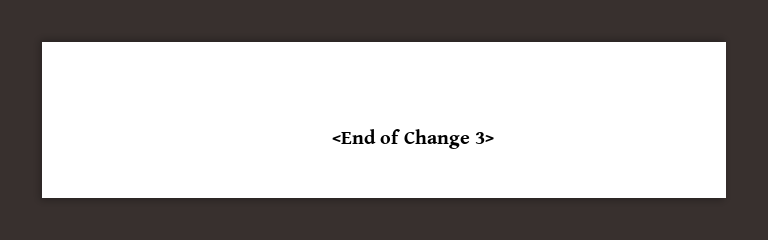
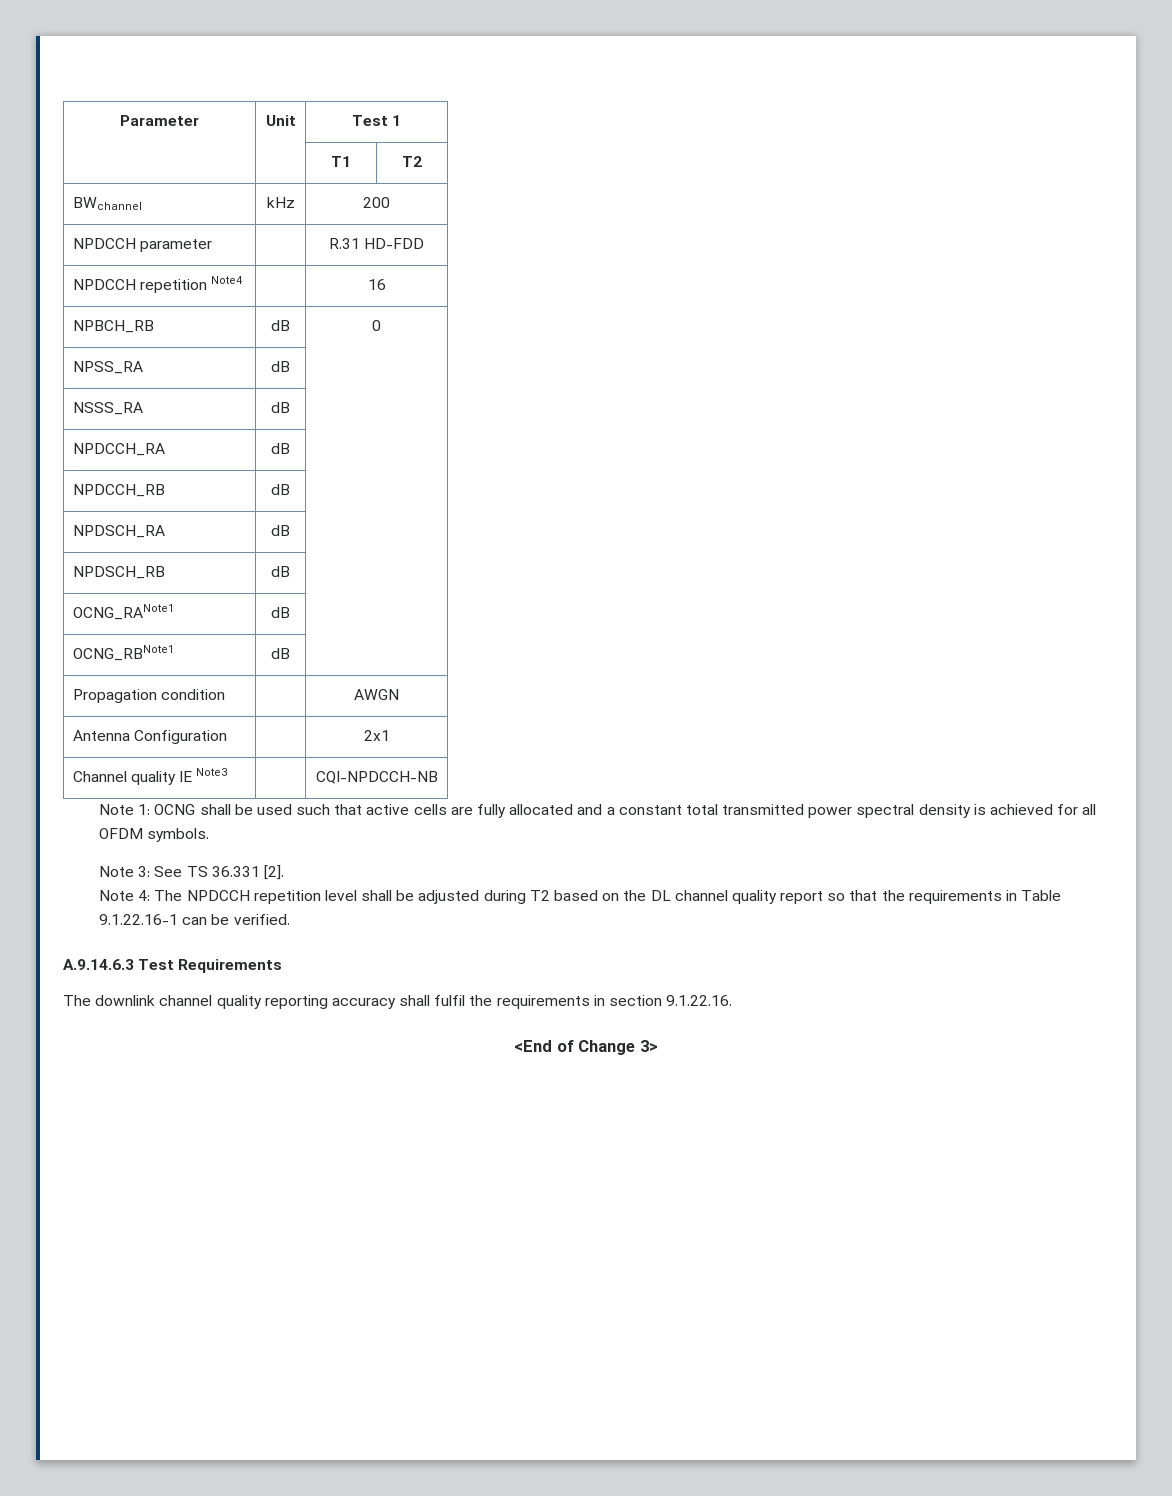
+ Parameter | Unit | Test 1
+ | | T1 | T2
+ BWchannel | kHz | 200
+ NPDCCH parameter | | R.31 HD-FDD
+ NPDCCH repetition Note4 | | 16
+ NPBCH_RB | dB | 0
+ NPSS_RA | dB |
+ NSSS_RA | dB |
+ NPDCCH_RA | dB |
+ NPDCCH_RB | dB |
+ NPDSCH_RA | dB |
+ NPDSCH_RB | dB |
+ OCNG_RANote1 | dB |
+ OCNG_RBNote1 | dB |
+ Propagation condition | | AWGN
+ Antenna Configuration | | 2x1
+ Channel quality IE Note3 | | CQI-NPDCCH-NB
+ Note 1: OCNG shall be used such that active cells are fully allocated and a constant total transmitted power spectral density is achieved for all OFDM symbols.
+ Note 3: See TS 36.331 [2].
+ Note 4: The NPDCCH repetition level shall be adjusted during T2 based on the DL channel quality report so that the requirements in Table 9.1.22.16-1 can be verified.
+ A.9.14.6.3 Test Requirements
+ The downlink channel quality reporting accuracy shall fulfil the requirements in section 9.1.22.16.

